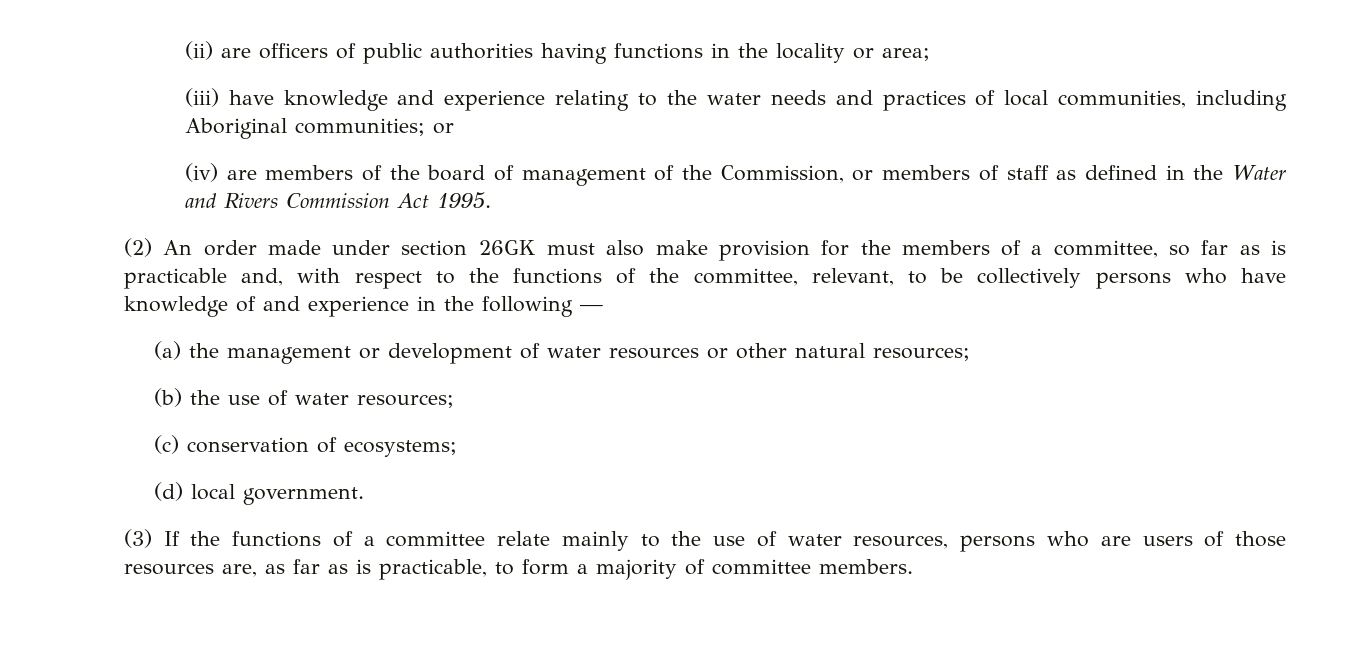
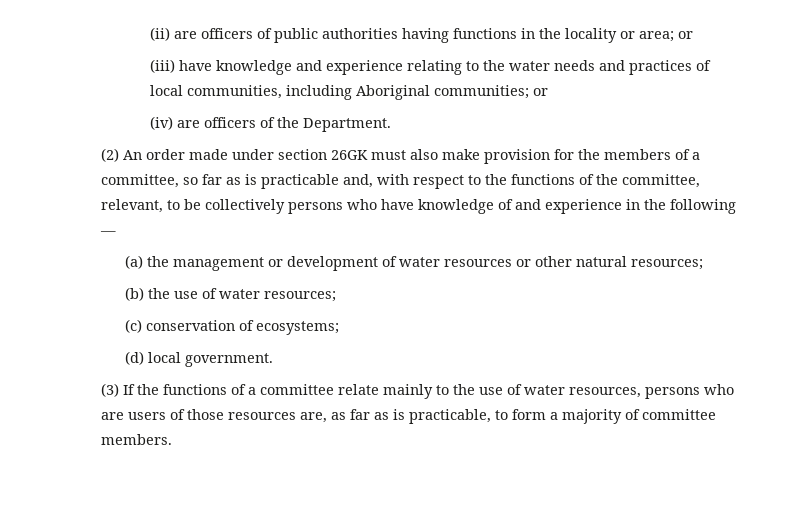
- (ii) are officers of public authorities having functions in the locality or area;
+ (ii) are officers of public authorities having functions in the locality or area; or
- (iv) are members of the board of management of the Commission, or members of staff as defined in the Water and Rivers Commission Act 1995.
+ (iv) are officers of the Department.

